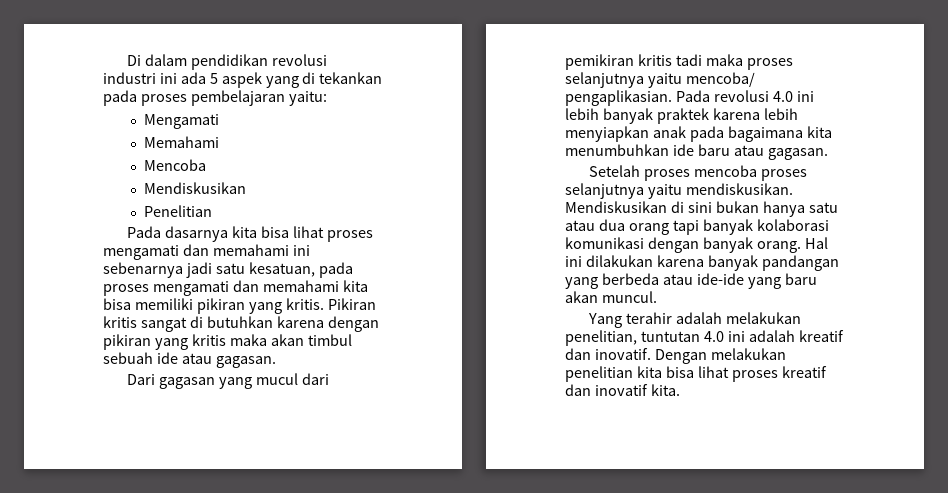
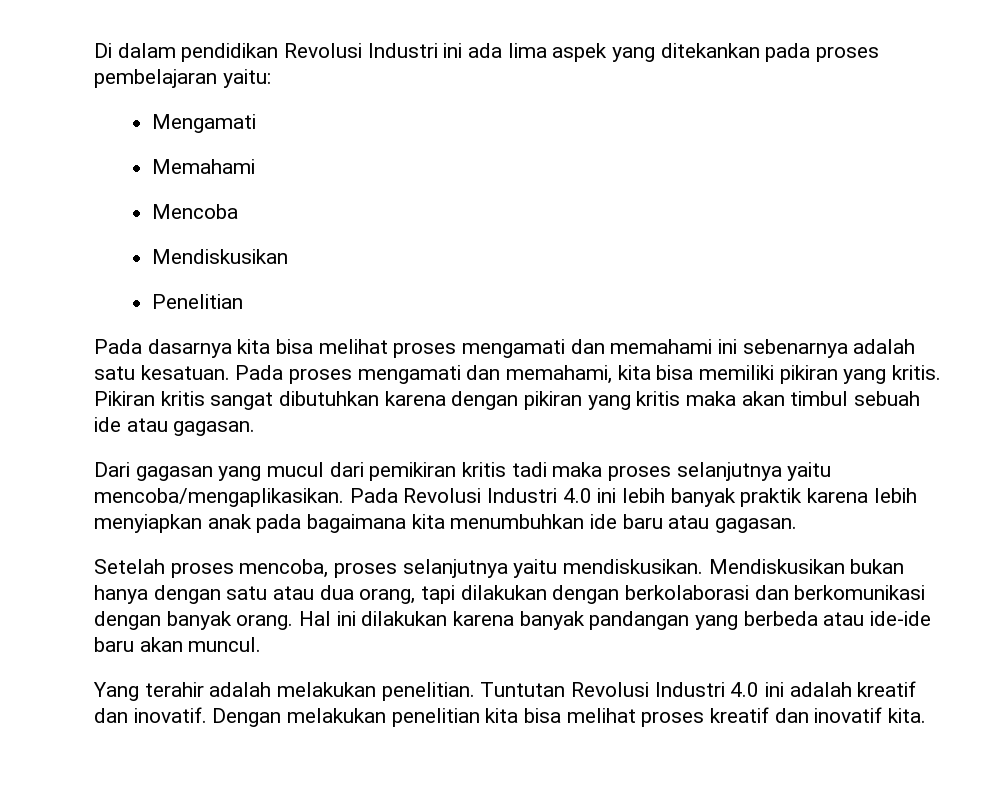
- Di dalam pendidikan revolusi industri ini ada 5 aspek yang di tekankan pada proses pembelajaran yaitu:
+ Di dalam pendidikan Revolusi Industri ini ada lima aspek yang ditekankan pada proses pembelajaran yaitu:
- Pada dasarnya kita bisa lihat proses mengamati dan memahami ini sebenarnya jadi satu kesatuan, pada proses mengamati dan memahami kita bisa memiliki pikiran yang kritis.
+ Pada dasarnya kita bisa melihat proses mengamati dan memahami ini sebenarnya adalah satu kesatuan. Pada proses mengamati dan memahami, kita bisa memiliki pikiran yang kritis.
- Pikiran kritis sangat di butuhkan karena dengan pikiran yang kritis maka akan timbul sebuah ide atau gagasan.
+ Pikiran kritis sangat dibutuhkan karena dengan pikiran yang kritis maka akan timbul sebuah ide atau gagasan.
- Dari gagasan yang mucul dari pemikiran kritis tadi maka proses selanjutnya yaitu mencoba/ pengaplikasian. Pada revolusi 4.0 ini lebih banyak praktek karena lebih menyiapkan anak pada bagaimana kita menumbuhkan ide baru atau gagasan.
+ Dari gagasan yang mucul dari pemikiran kritis tadi maka proses selanjutnya yaitu mencoba/mengaplikasikan. Pada Revolusi Industri 4.0 ini lebih banyak praktik karena lebih menyiapkan anak pada bagaimana kita menumbuhkan ide baru atau gagasan.
- Setelah proses mencoba proses selanjutnya yaitu mendiskusikan.
+ Setelah proses mencoba, proses selanjutnya yaitu mendiskusikan.
- Mendiskusikan di sini bukan hanya satu atau dua orang tapi banyak kolaborasi komunikasi dengan banyak orang.
+ Mendiskusikan bukan hanya dengan satu atau dua orang, tapi dilakukan dengan berkolaborasi dan berkomunikasi dengan banyak orang.
- Hal ini dilakukan karena banyak pandangan yang berbeda atau ide-ide yang baru akan muncul.
+ Hal ini dilakukan karena banyak pandangan yang berbeda atau ide-ide baru akan muncul.
- Yang terahir adalah melakukan penelitian, tuntutan 4.0 ini adalah kreatif dan inovatif.
+ Yang terahir adalah melakukan penelitian. Tuntutan Revolusi Industri 4.0 ini adalah kreatif dan inovatif.
- Dengan melakukan penelitian kita bisa lihat proses kreatif dan inovatif kita.
+ Dengan melakukan penelitian kita bisa melihat proses kreatif dan inovatif kita.

